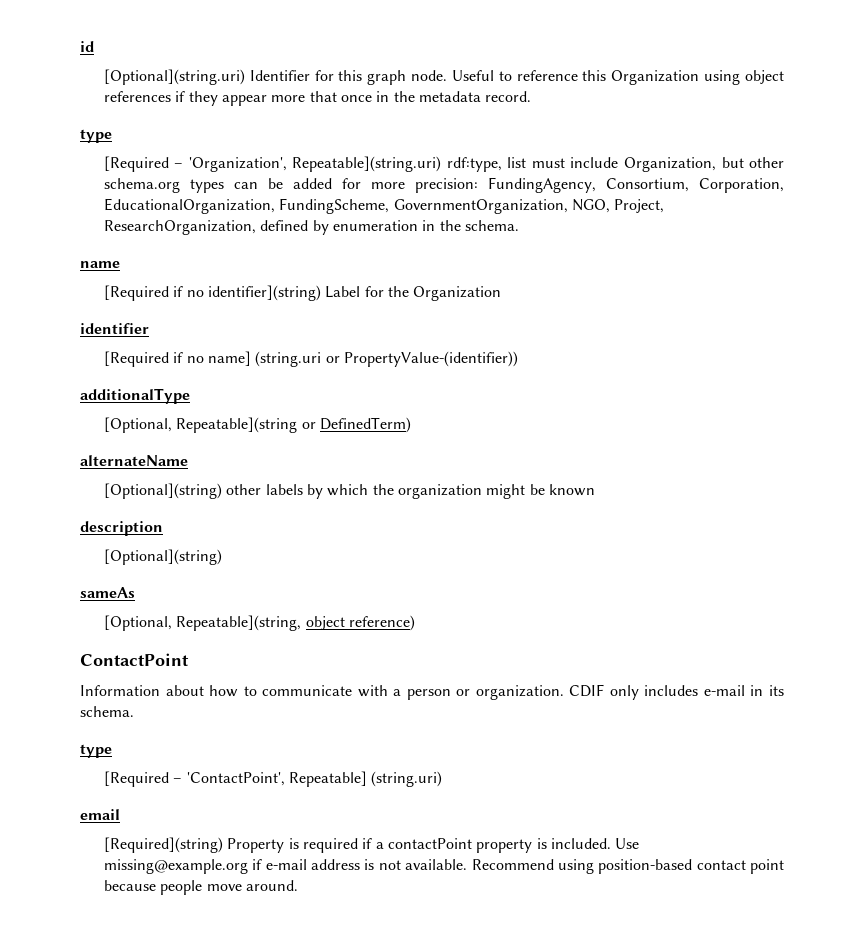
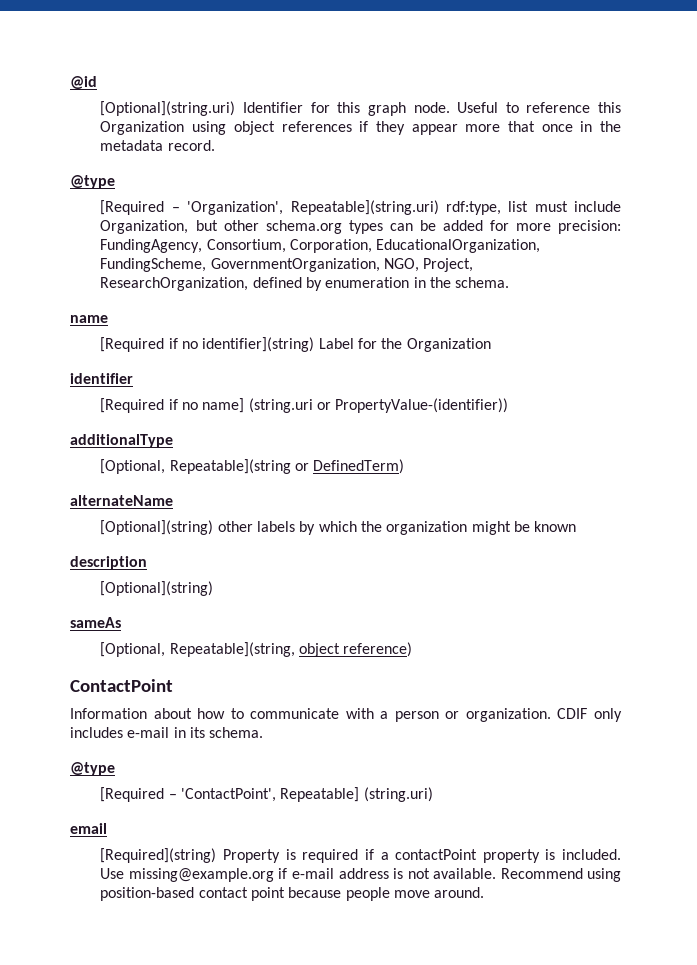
- id
+ @id
  Useful to reference this Organization using object references if they appear more that once in the metadata record.
- type
+ @type
  CDIF only includes e-mail in its schema.
- type
+ @type

